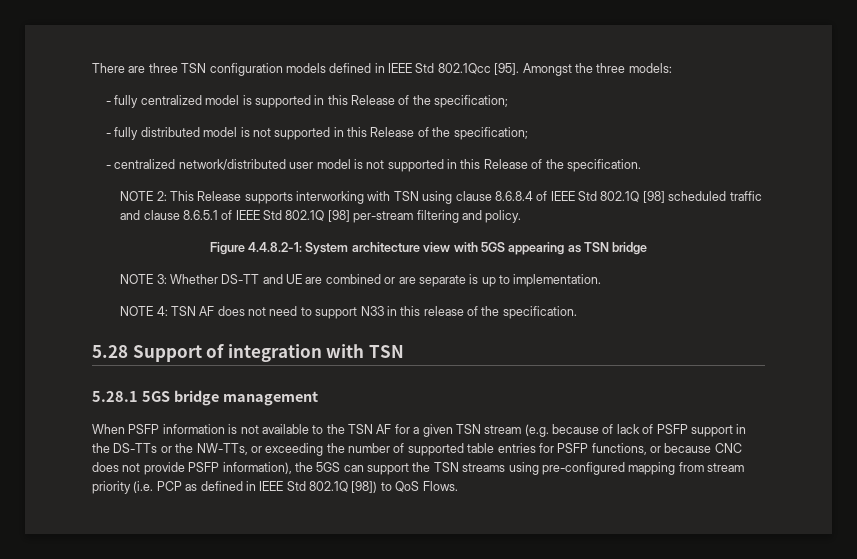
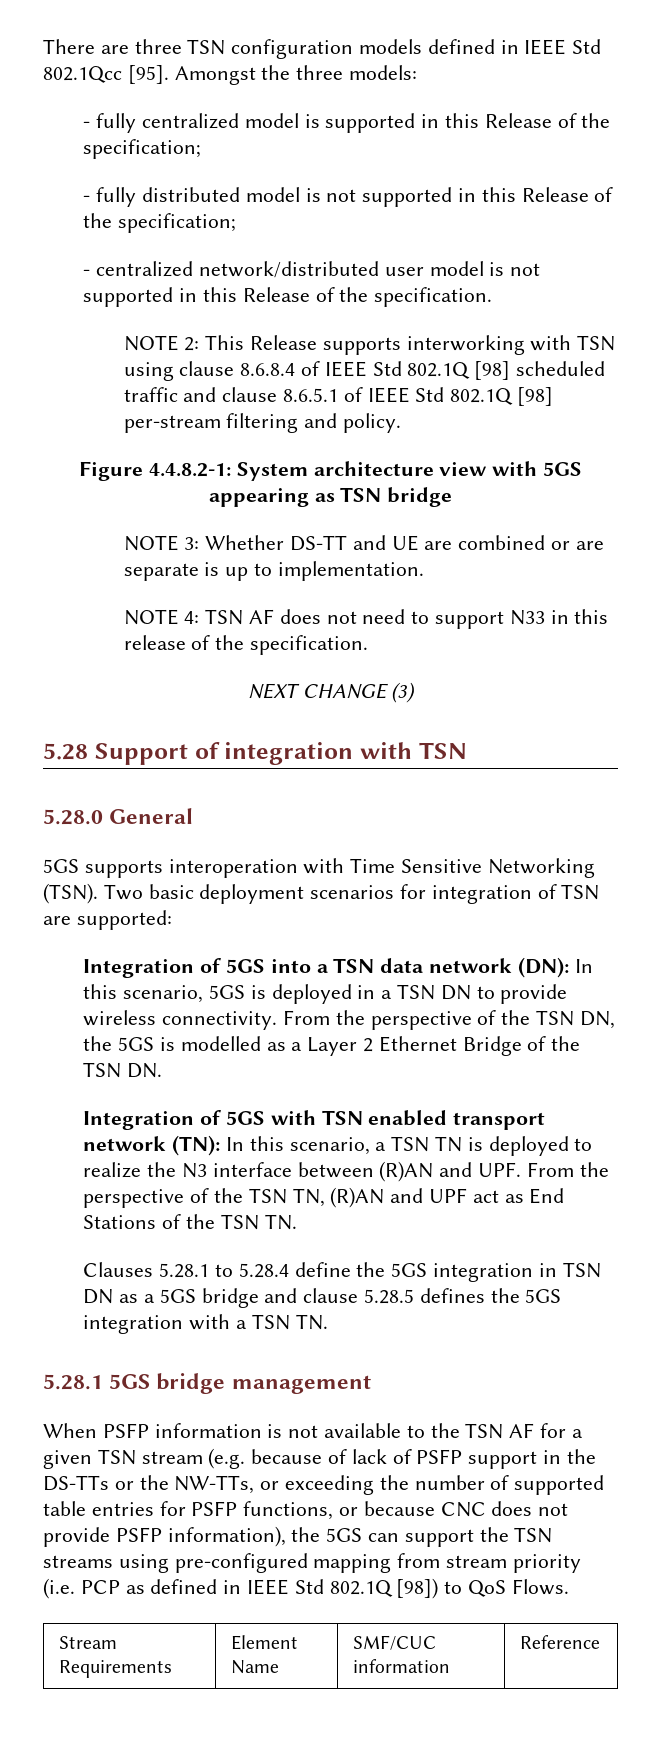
+ NEXT CHANGE (3)
+ 5.28.0 General
+ 5GS supports interoperation with Time Sensitive Networking (TSN). Two basic deployment scenarios for integration of TSN are supported:
+ Integration of 5GS into a TSN data network (DN): In this scenario, 5GS is deployed in a TSN DN to provide wireless connectivity. From the perspective of the TSN DN, the 5GS is modelled as a Layer 2 Ethernet Bridge of the TSN DN.
+ Integration of 5GS with TSN enabled transport network (TN): In this scenario, a TSN TN is deployed to realize the N3 interface between (R)AN and UPF. From the perspective of the TSN TN, (R)AN and UPF act as End Stations of the TSN TN.
+ Clauses 5.28.1 to 5.28.4 define the 5GS integration in TSN DN as a 5GS bridge and clause 5.28.5 defines the 5GS integration with a TSN TN.
+ Stream Requirements | Element Name | SMF/CUC information | Reference

